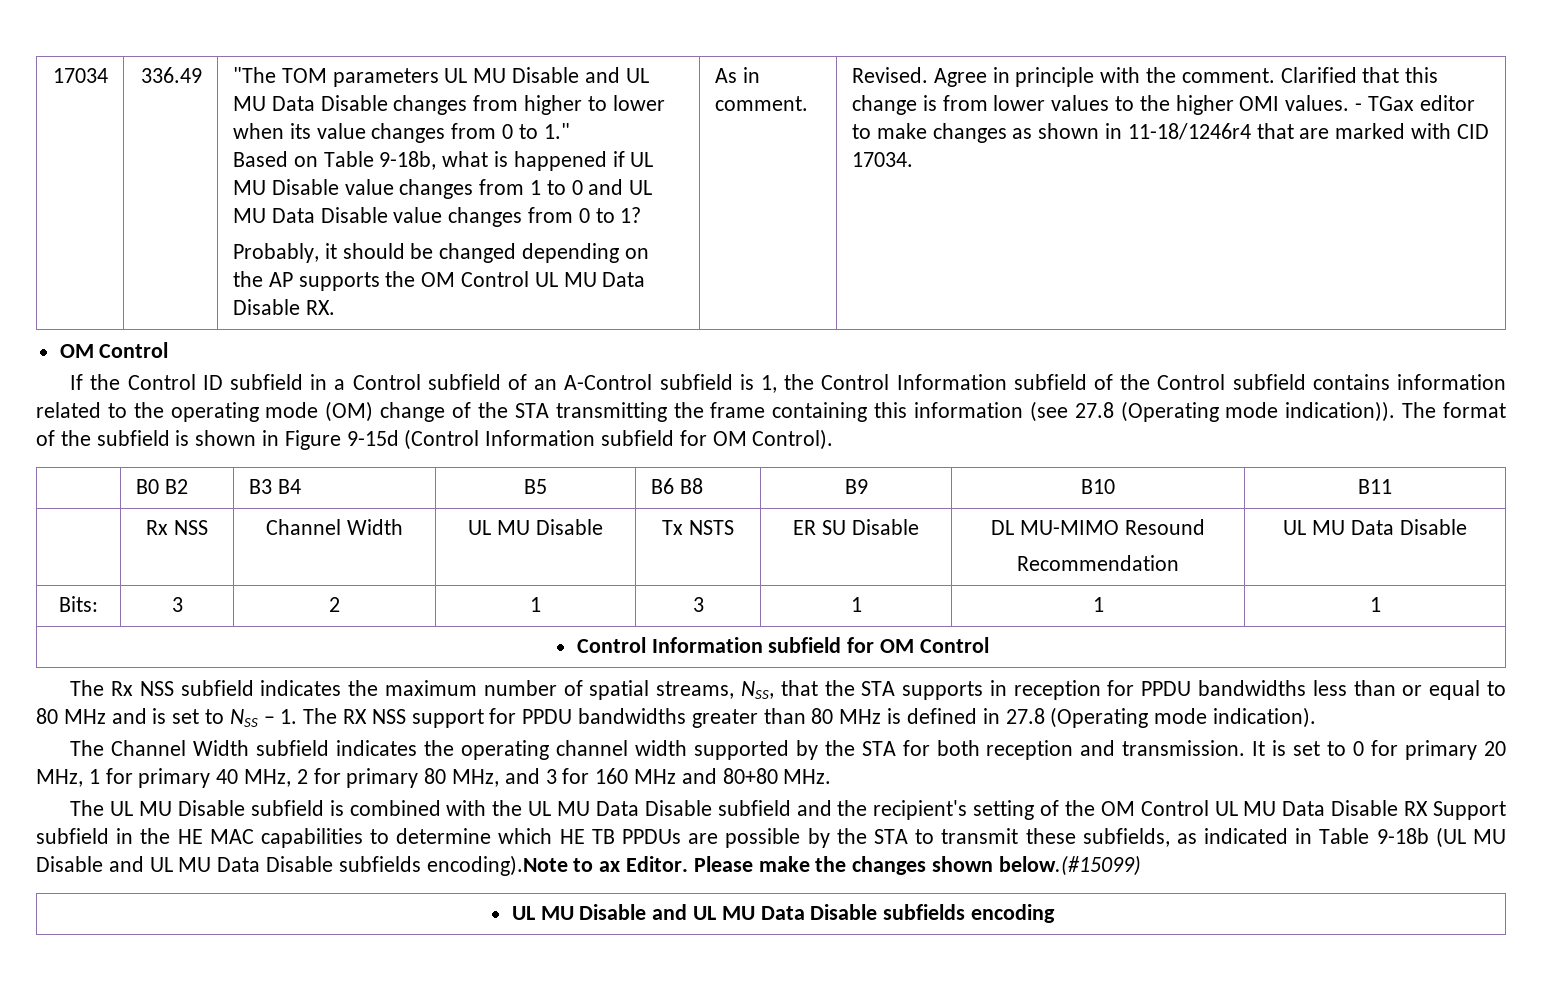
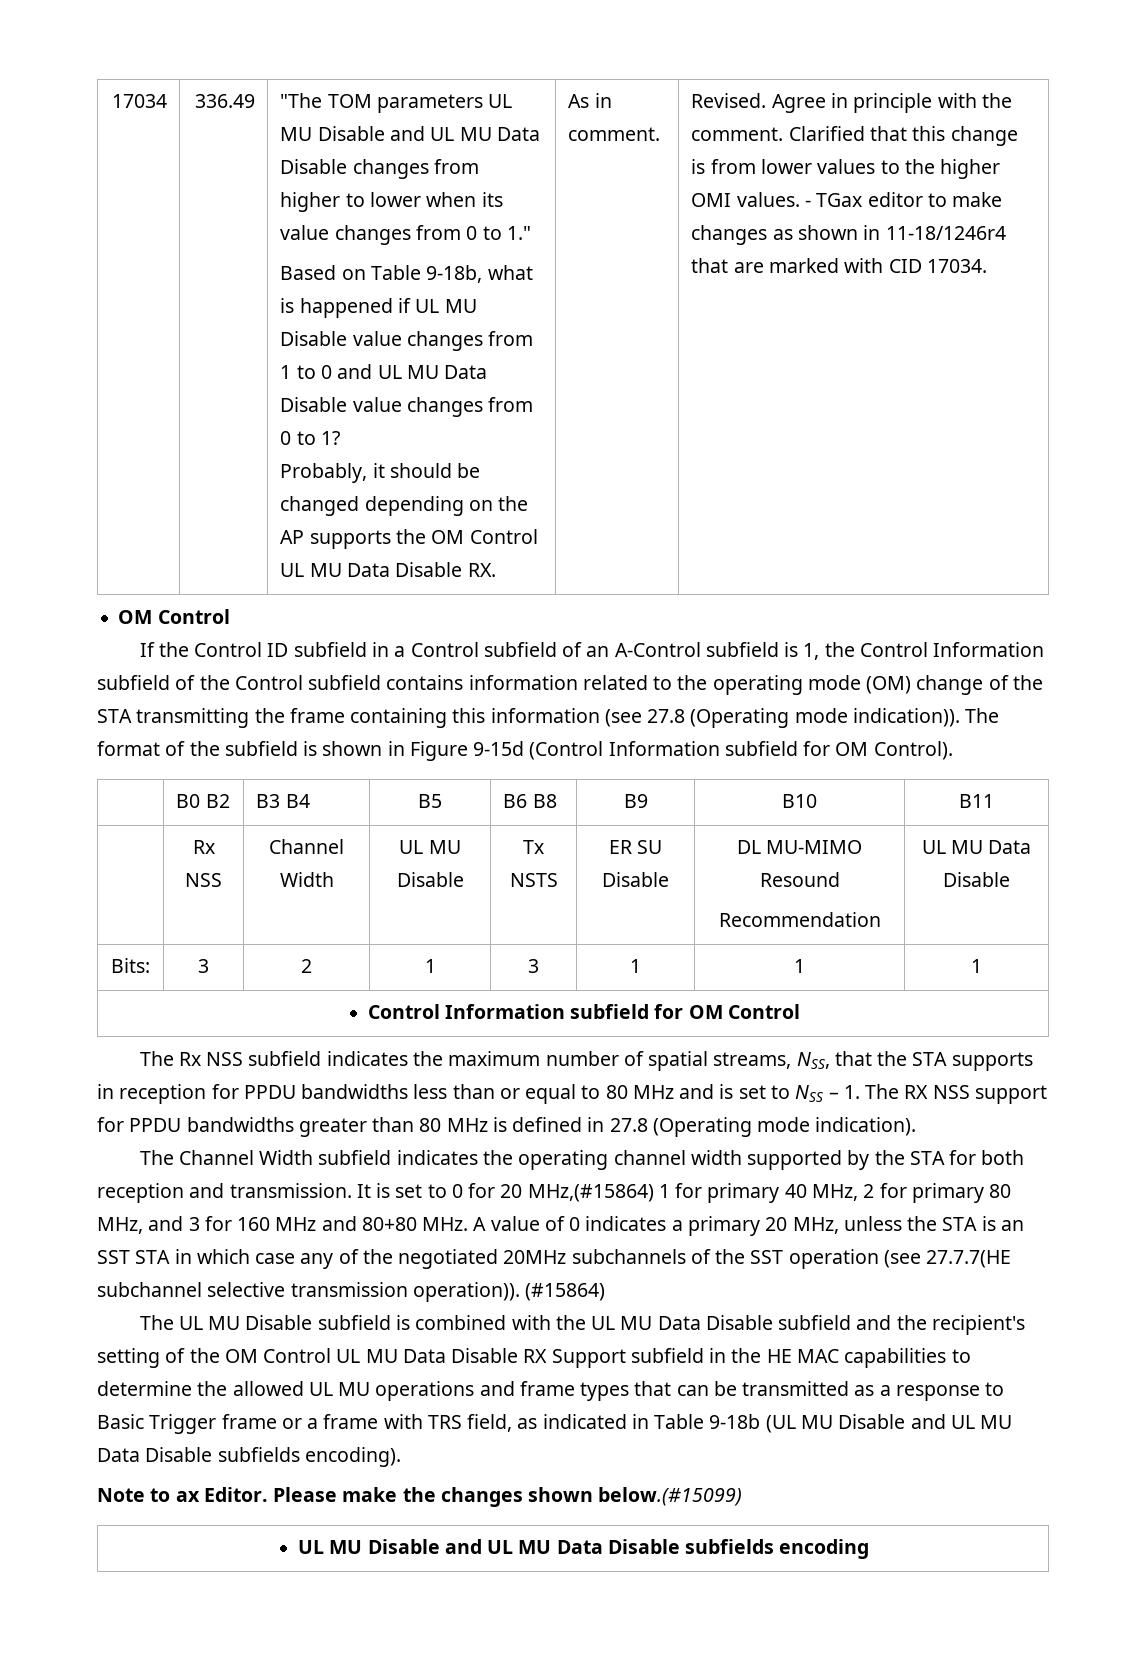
- It is set to 0 for primary 20 MHz, 1 for primary 40 MHz, 2 for primary 80 MHz, and 3 for 160 MHz and 80+80 MHz.
+ It is set to 0 for 20 MHz,(#15864) 1 for primary 40 MHz, 2 for primary 80 MHz, and 3 for 160 MHz and 80+80 MHz. A value of 0 indicates a primary 20 MHz, unless the STA is an SST STA in which case any of the negotiated 20MHz subchannels of the SST operation (see 27.7.7(HE subchannel selective transmission operation)). (#15864)
- The UL MU Disable subfield is combined with the UL MU Data Disable subfield and the recipient's setting of the OM Control UL MU Data Disable RX Support subfield in the HE MAC capabilities to determine which HE TB PPDUs are possible by the STA to transmit these subfields, as indicated in Table 9-18b (UL MU Disable and UL MU Data Disable subfields encoding).Note to ax Editor.
+ The UL MU Disable subfield is combined with the UL MU Data Disable subfield and the recipient's setting of the OM Control UL MU Data Disable RX Support subfield in the HE MAC capabilities to determine the allowed UL MU operations and frame types that can be transmitted as a response to Basic Trigger frame or a frame with TRS field, as indicated in Table 9-18b (UL MU Disable and UL MU Data Disable subfields encoding).
+ Note to ax Editor.

